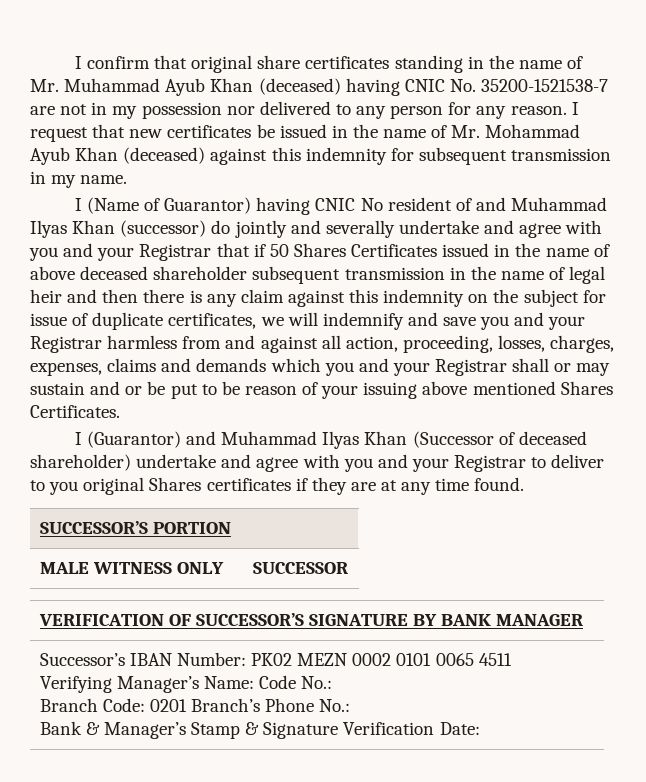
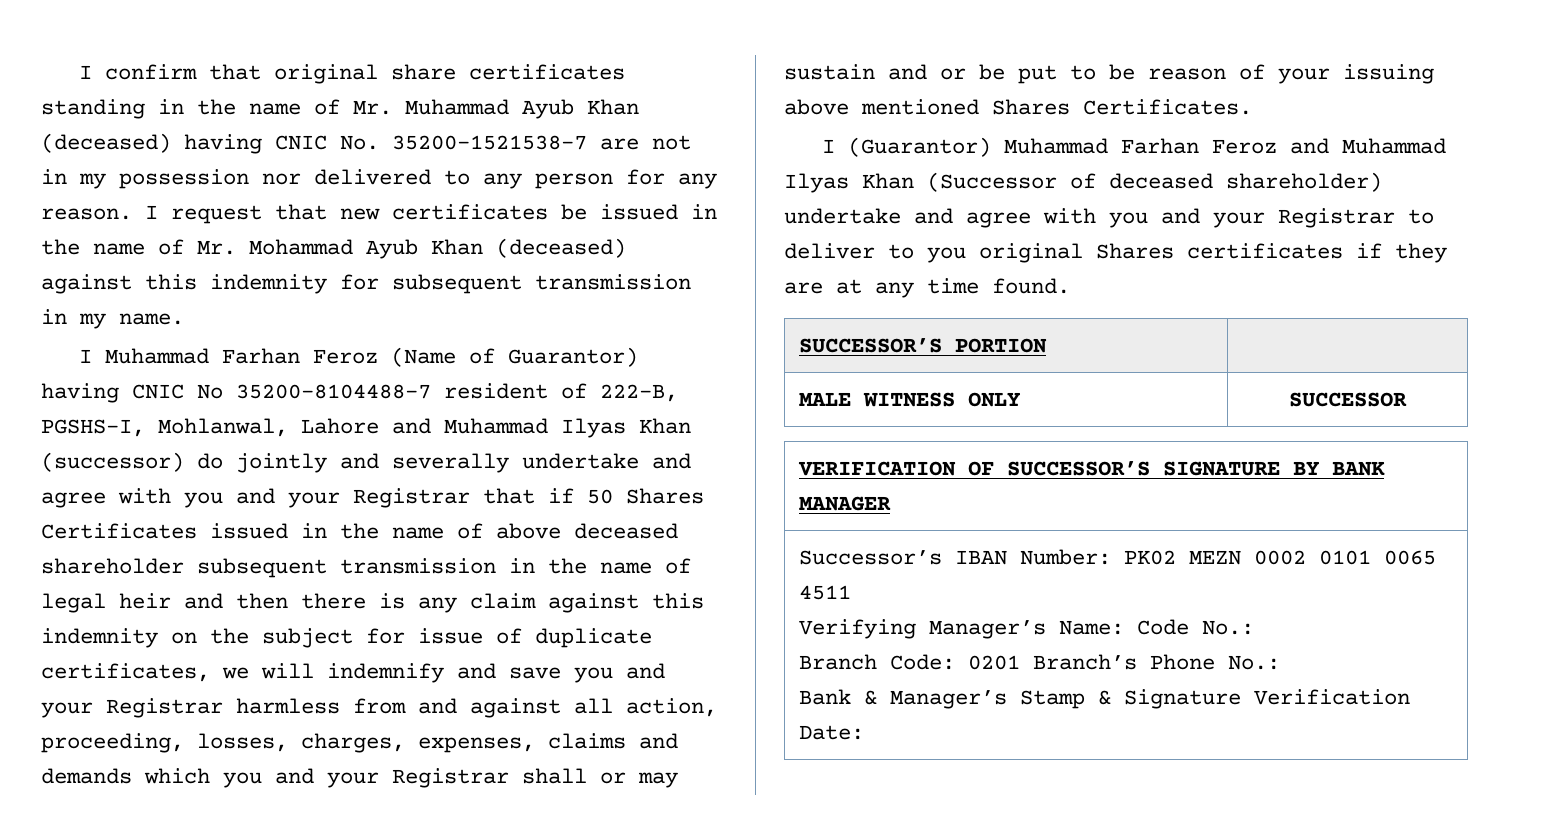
- I (Name of Guarantor) having CNIC No resident of and Muhammad Ilyas Khan (successor) do jointly and severally undertake and agree with you and your Registrar that if 50 Shares Certificates issued in the name of above deceased shareholder subsequent transmission in the name of legal heir and then there is any claim against this indemnity on the subject for issue of duplicate certificates, we will indemnify and save you and your Registrar harmless from and against all action, proceeding, losses, charges, expenses, claims and demands which you and your Registrar shall or may sustain and or be put to be reason of your issuing above mentioned Shares Certificates.
+ I Muhammad Farhan Feroz (Name of Guarantor) having CNIC No 35200-8104488-7 resident of 222-B, PGSHS-I, Mohlanwal, Lahore and Muhammad Ilyas Khan (successor) do jointly and severally undertake and agree with you and your Registrar that if 50 Shares Certificates issued in the name of above deceased shareholder subsequent transmission in the name of legal heir and then there is any claim against this indemnity on the subject for issue of duplicate certificates, we will indemnify and save you and your Registrar harmless from and against all action, proceeding, losses, charges, expenses, claims and demands which you and your Registrar shall or may sustain and or be put to be reason of your issuing above mentioned Shares Certificates.
- I (Guarantor) and Muhammad Ilyas Khan (Successor of deceased shareholder) undertake and agree with you and your Registrar to deliver to you original Shares certificates if they are at any time found.
+ I (Guarantor) Muhammad Farhan Feroz and Muhammad Ilyas Khan (Successor of deceased shareholder) undertake and agree with you and your Registrar to deliver to you original Shares certificates if they are at any time found.

